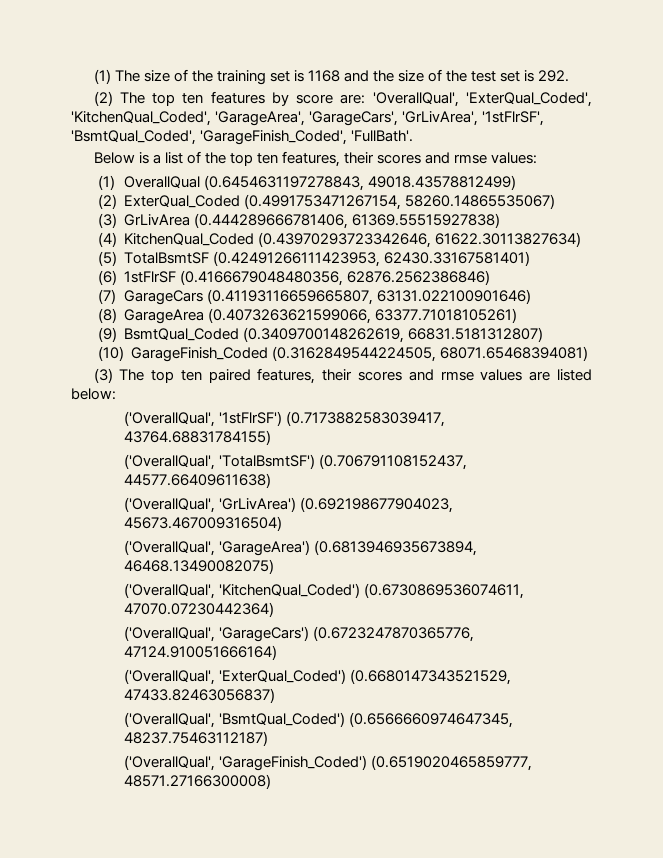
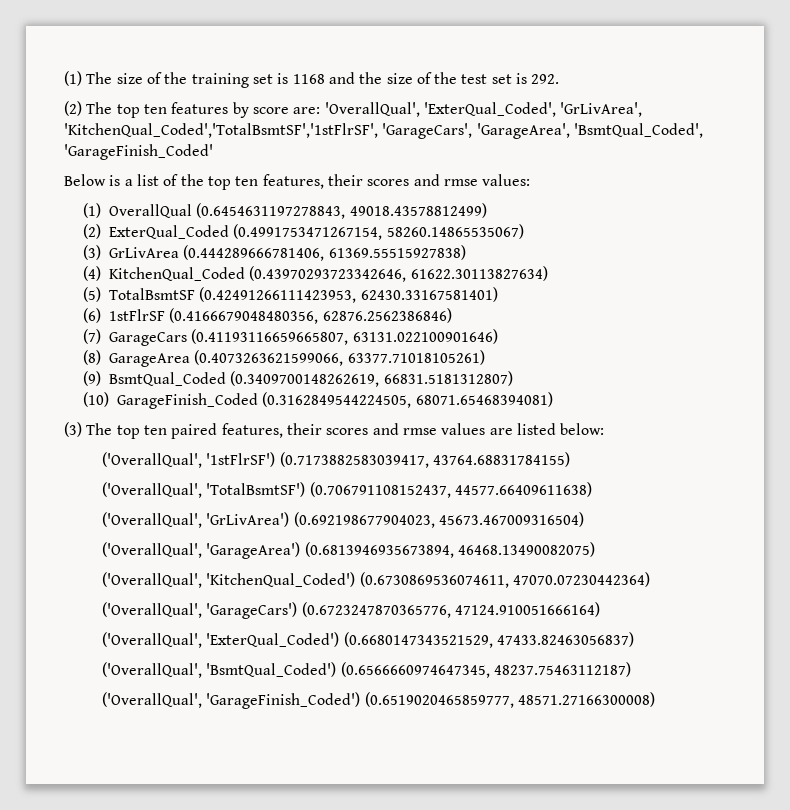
- (2) The top ten features by score are: 'OverallQual', 'ExterQual_Coded', 'KitchenQual_Coded', 'GarageArea', 'GarageCars', 'GrLivArea', '1stFlrSF', 'BsmtQual_Coded', 'GarageFinish_Coded', 'FullBath'.
+ (2) The top ten features by score are: 'OverallQual', 'ExterQual_Coded', 'GrLivArea', 'KitchenQual_Coded','TotalBsmtSF','1stFlrSF', 'GarageCars', 'GarageArea', 'BsmtQual_Coded', 'GarageFinish_Coded'

